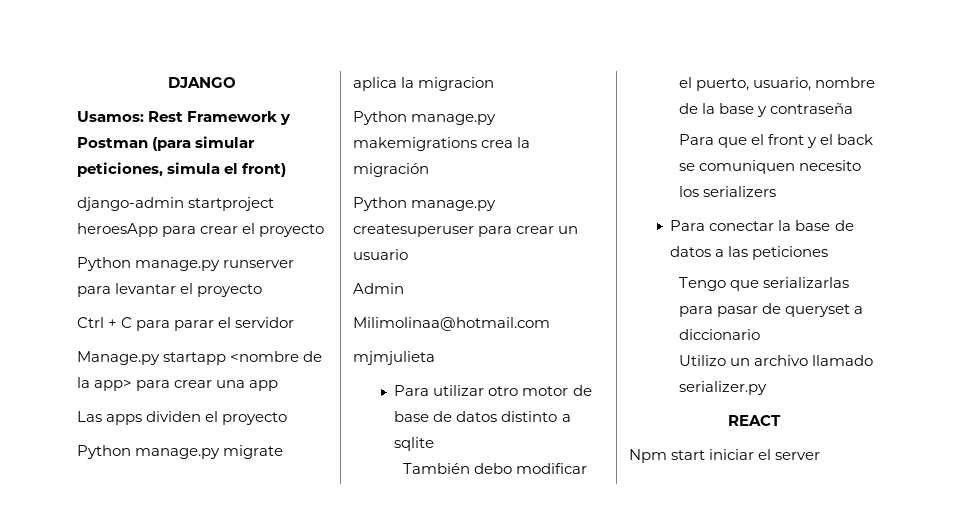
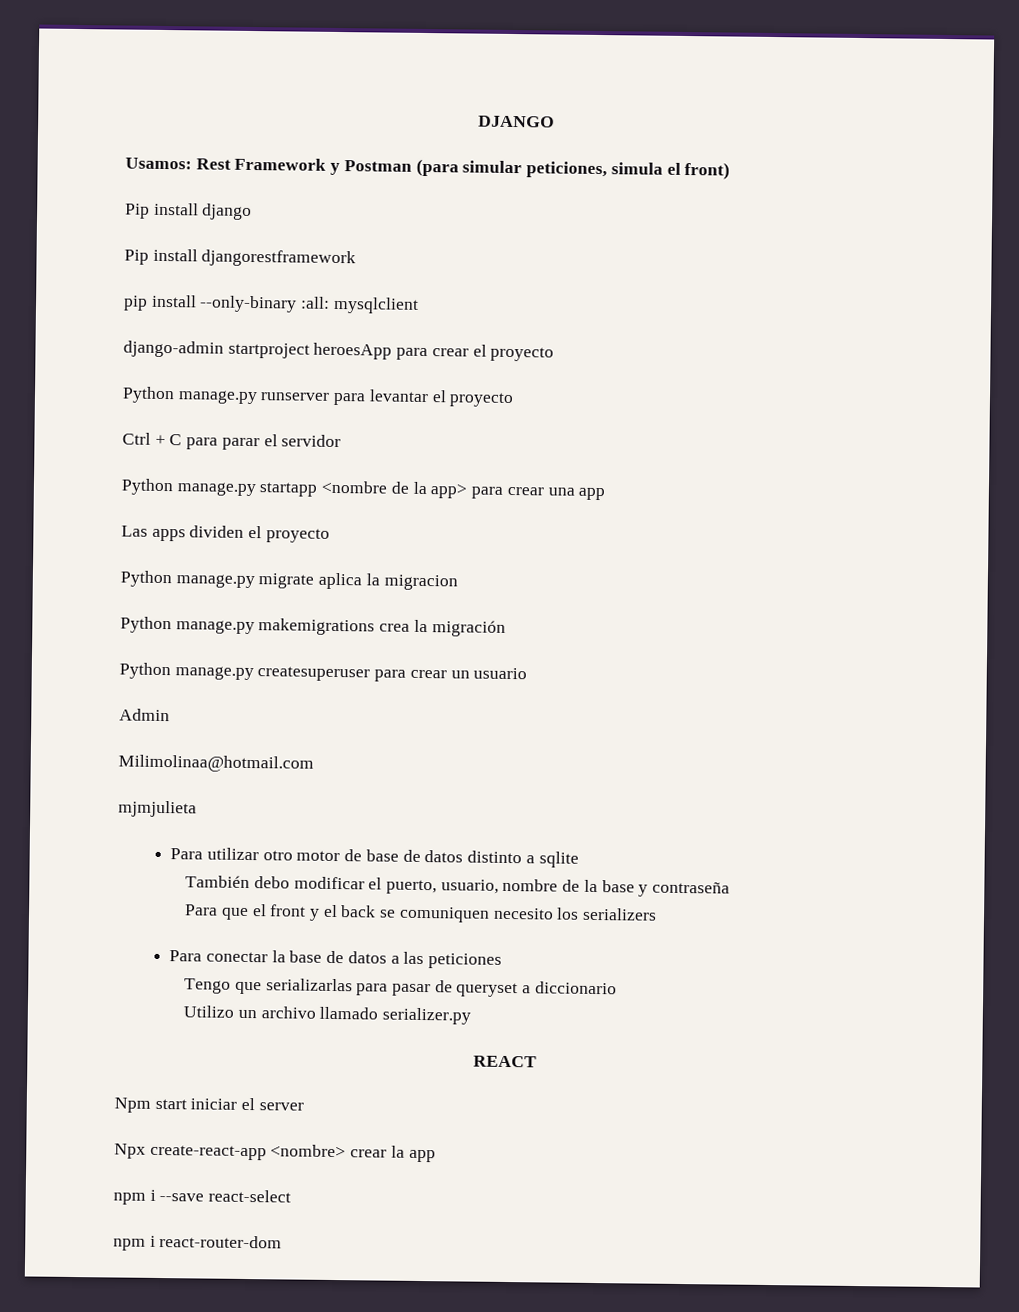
+ Pip install django
+ Pip install djangorestframework
+ pip install --only-binary :all: mysqlclient
- Manage.py startapp <nombre de la app> para crear una app
+ Python manage.py startapp <nombre de la app> para crear una app
+ Npx create-react-app <nombre> crear la app
+ npm i --save react-select
+ npm i react-router-dom

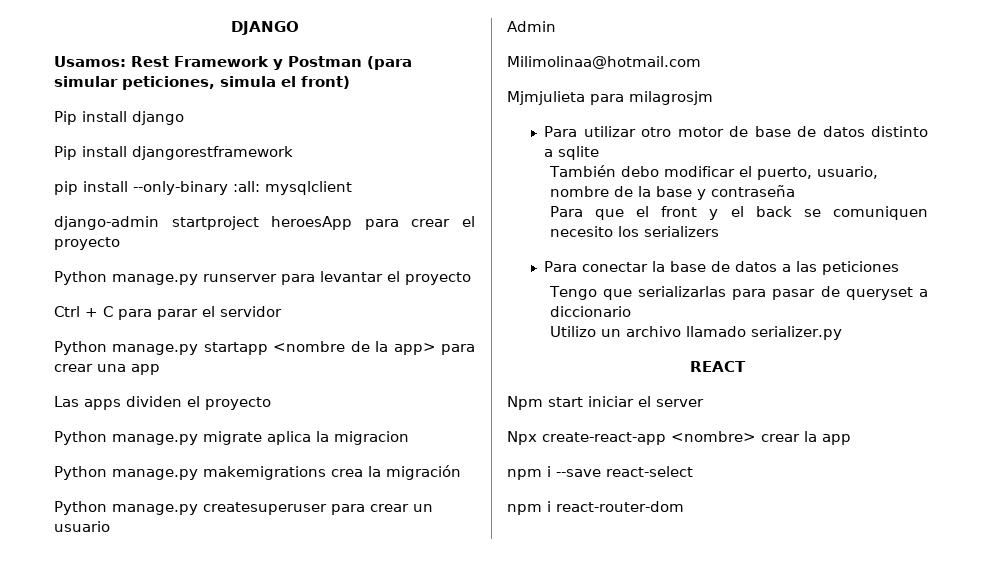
- mjmjulieta
+ Mjmjulieta para milagrosjm

